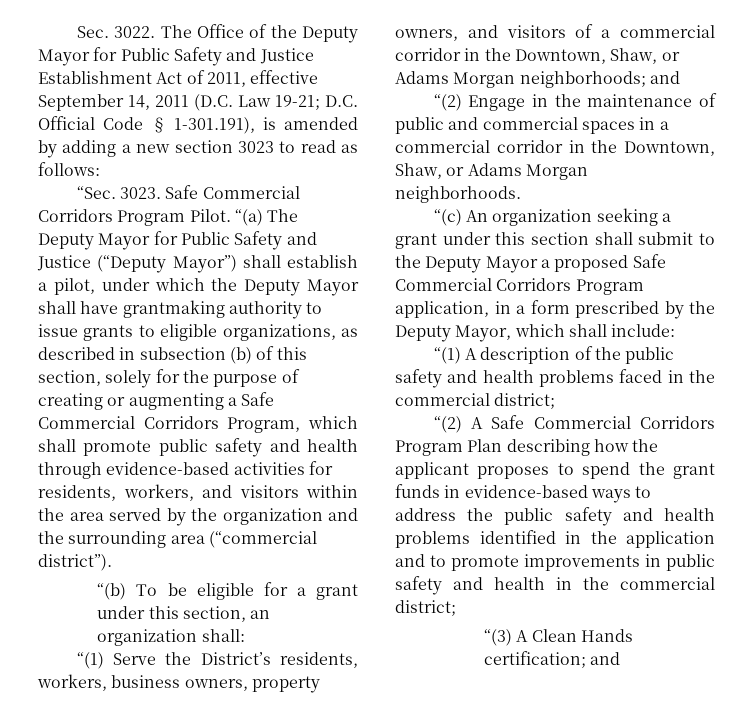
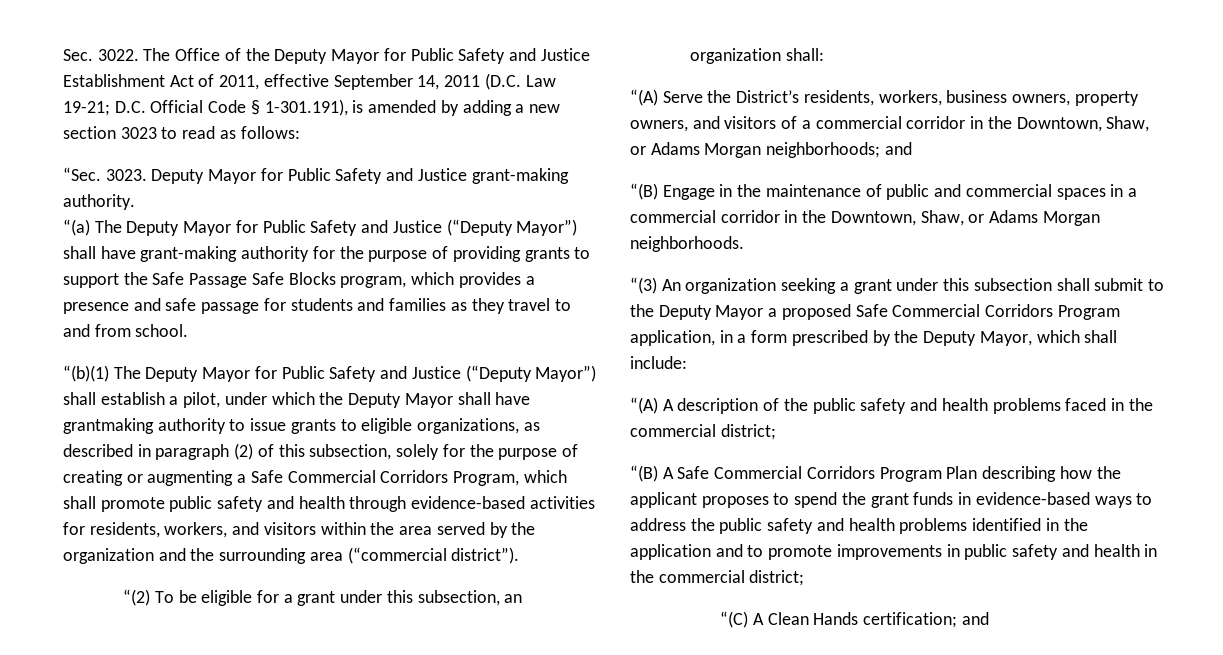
- Safe Commercial Corridors Program Pilot. “(a) The Deputy Mayor for Public Safety and Justice (“Deputy Mayor”) shall establish a pilot, under which the Deputy Mayor shall have grantmaking authority to issue grants to eligible organizations, as described in subsection (b) of this section, solely for the purpose of creating or augmenting a Safe Commercial Corridors Program, which shall promote public safety and health through evidence-based activities for residents, workers, and visitors within the area served by the organization and the surrounding area (“commercial district”).
+ Deputy Mayor for Public Safety and Justice grant-making authority.
+ “(a) The Deputy Mayor for Public Safety and Justice (“Deputy Mayor”) shall have grant-making authority for the purpose of providing grants to support the Safe Passage Safe Blocks program, which provides a presence and safe passage for students and families as they travel to and from school.
+ “(b)(1) The Deputy Mayor for Public Safety and Justice (“Deputy Mayor”) shall establish a pilot, under which the Deputy Mayor shall have grantmaking authority to issue grants to eligible organizations, as described in paragraph (2) of this subsection, solely for the purpose of creating or augmenting a Safe Commercial Corridors Program, which shall promote public safety and health through evidence-based activities for residents, workers, and visitors within the area served by the organization and the surrounding area (“commercial district”).
- “(b) To be eligible for a grant under this section, an organization shall:
+ “(2) To be eligible for a grant under this subsection, an organization shall:
- “(1) Serve the District’s residents, workers, business owners, property owners, and visitors of a commercial corridor in the Downtown, Shaw, or Adams Morgan neighborhoods; and
+ “(A) Serve the District’s residents, workers, business owners, property owners, and visitors of a commercial corridor in the Downtown, Shaw, or Adams Morgan neighborhoods; and
- “(2) Engage in the maintenance of public and commercial spaces in a commercial corridor in the Downtown, Shaw, or Adams Morgan neighborhoods.
+ “(B) Engage in the maintenance of public and commercial spaces in a commercial corridor in the Downtown, Shaw, or Adams Morgan neighborhoods.
- “(c) An organization seeking a grant under this section shall submit to the Deputy Mayor a proposed Safe Commercial Corridors Program application, in a form prescribed by the Deputy Mayor, which shall include:
+ “(3) An organization seeking a grant under this subsection shall submit to the Deputy Mayor a proposed Safe Commercial Corridors Program application, in a form prescribed by the Deputy Mayor, which shall include:
- “(1) A description of the public safety and health problems faced in the commercial district;
+ “(A) A description of the public safety and health problems faced in the commercial district;
- “(2) A Safe Commercial Corridors Program Plan describing how the applicant proposes to spend the grant funds in evidence-based ways to address the public safety and health problems identified in the application and to promote improvements in public safety and health in the commercial district;
+ “(B) A Safe Commercial Corridors Program Plan describing how the applicant proposes to spend the grant funds in evidence-based ways to address the public safety and health problems identified in the application and to promote improvements in public safety and health in the commercial district;
- “(3) A Clean Hands certification; and
+ “(C) A Clean Hands certification; and

